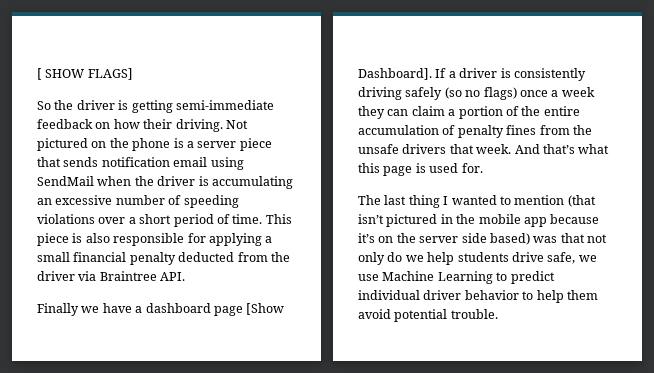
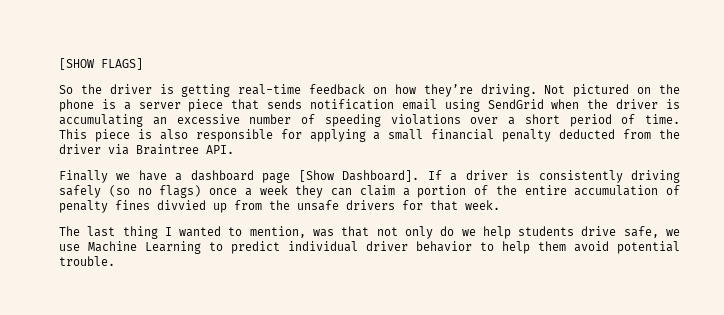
- [ SHOW FLAGS]
+ [SHOW FLAGS]
- So the driver is getting semi-immediate feedback on how their driving.
+ So the driver is getting real-time feedback on how they’re driving.
- Not pictured on the phone is a server piece that sends notification email using SendMail when the driver is accumulating an excessive number of speeding violations over a short period of time.
+ Not pictured on the phone is a server piece that sends notification email using SendGrid when the driver is accumulating an excessive number of speeding violations over a short period of time.
- If a driver is consistently driving safely (so no flags) once a week they can claim a portion of the entire accumulation of penalty fines from the unsafe drivers that week. And that’s what this page is used for.
+ If a driver is consistently driving safely (so no flags) once a week they can claim a portion of the entire accumulation of penalty fines divvied up from the unsafe drivers for that week.
- The last thing I wanted to mention (that isn’t pictured in the mobile app because it’s on the server side based) was that not only do we help students drive safe, we use Machine Learning to predict individual driver behavior to help them avoid potential trouble.
+ The last thing I wanted to mention, was that not only do we help students drive safe, we use Machine Learning to predict individual driver behavior to help them avoid potential trouble.

